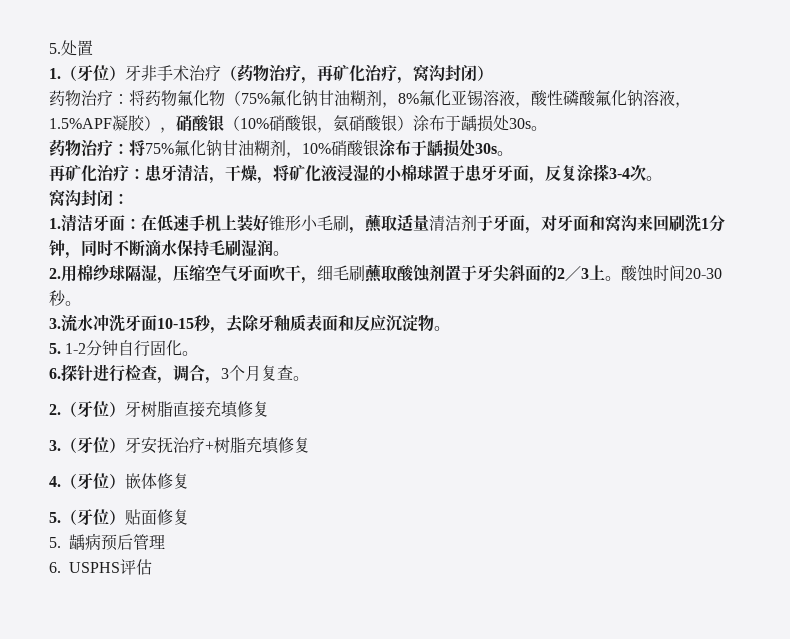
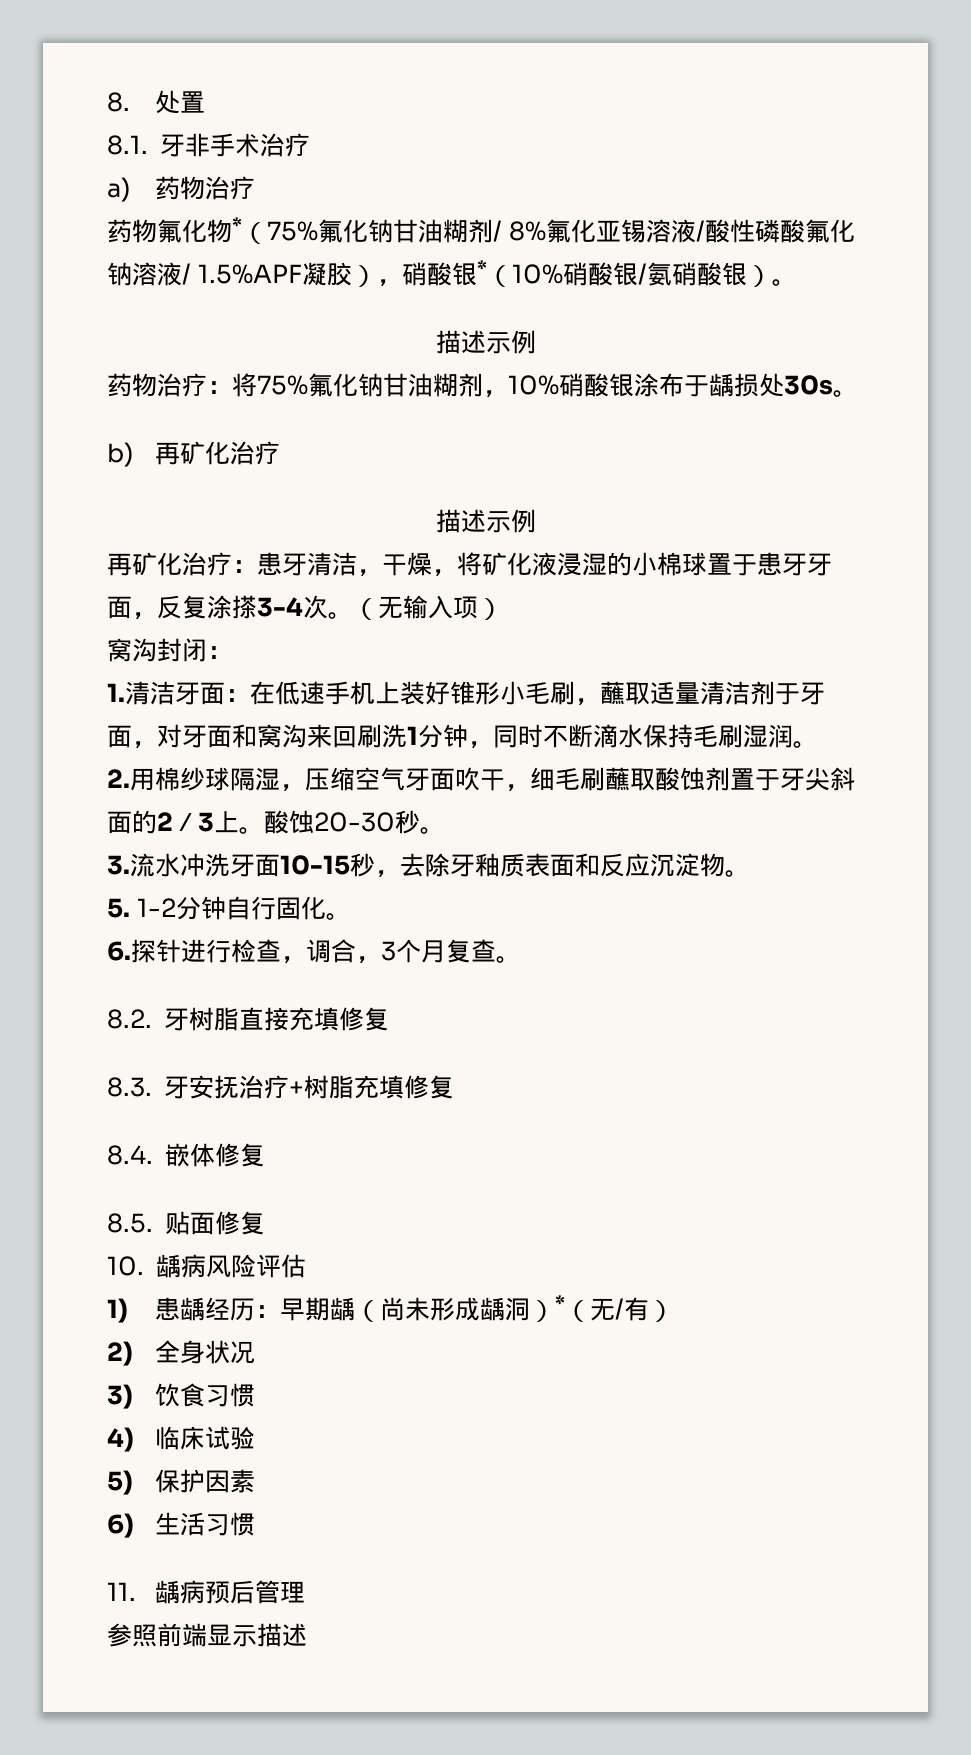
- 5.处置
+ 8.处置
- 1.（牙位）牙非手术治疗（药物治疗，再矿化治疗，窝沟封闭）
- 药物治疗：将药物氟化物（75%氟化钠甘油糊剂，8%氟化亚锡溶液，酸性磷酸氟化钠溶液，1.5%APF凝胶），硝酸银（10%硝酸银，氨硝酸银）涂布于龋损处30s。
+ 8.1.牙非手术治疗
+ a)药物治疗
+ 药物氟化物*（75%氟化钠甘油糊剂/ 8%氟化亚锡溶液/酸性磷酸氟化钠溶液/ 1.5%APF凝胶），硝酸银*（10%硝酸银/氨硝酸银）。
+ 描述示例
+ b)再矿化治疗
+ 描述示例
+ （无输入项）
- 酸蚀时间20-30秒。
+ 酸蚀20-30秒。
- 2.（牙位）牙树脂直接充填修复
+ 8.2.牙树脂直接充填修复
- 3.（牙位）牙安抚治疗+树脂充填修复
+ 8.3.牙安抚治疗+树脂充填修复
- 4.（牙位）嵌体修复
+ 8.4.嵌体修复
- 5.（牙位）贴面修复
+ 8.5.贴面修复
- 5.龋病预后管理
+ 10.龋病风险评估
+ 1)患龋经历：早期龋（尚未形成龋洞）*（无/有）
+ 2)全身状况
+ 3)饮食习惯
+ 4)临床试验
+ 5)保护因素
+ 6)生活习惯
+ 11.龋病预后管理
- 6. USPHS评估
+ 参照前端显示描述

